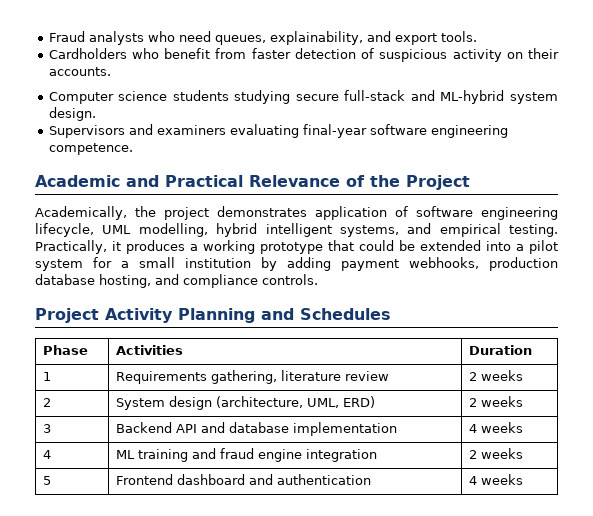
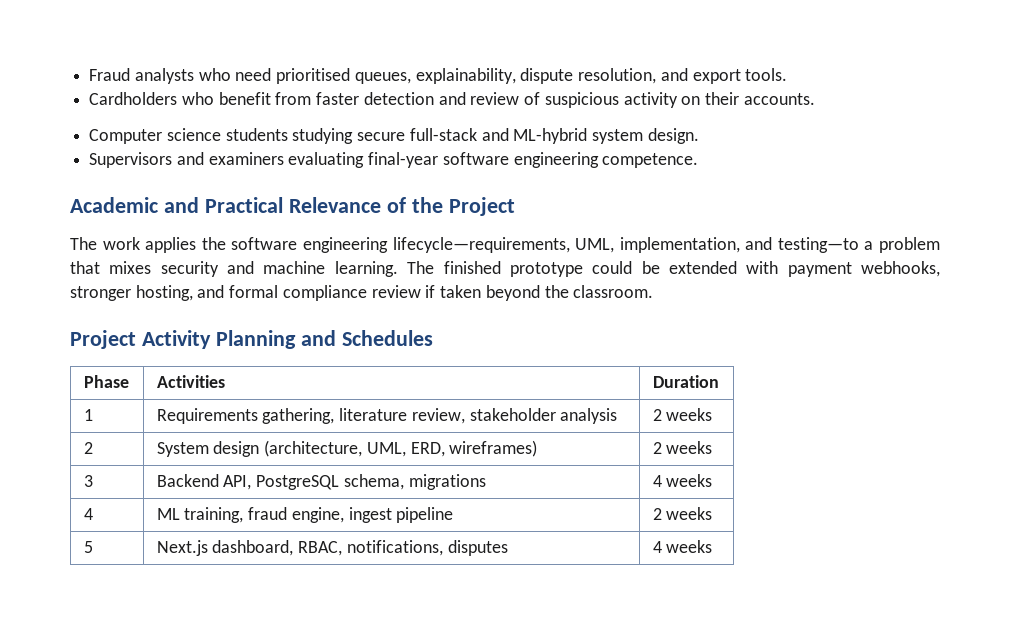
- Fraud analysts who need queues, explainability, and export tools.
+ Fraud analysts who need prioritised queues, explainability, dispute resolution, and export tools.
- Cardholders who benefit from faster detection of suspicious activity on their accounts.
+ Cardholders who benefit from faster detection and review of suspicious activity on their accounts.
- Academically, the project demonstrates application of software engineering lifecycle, UML modelling, hybrid intelligent systems, and empirical testing. Practically, it produces a working prototype that could be extended into a pilot system for a small institution by adding payment webhooks, production database hosting, and compliance controls.
+ The work applies the software engineering lifecycle—requirements, UML, implementation, and testing—to a problem that mixes security and machine learning. The finished prototype could be extended with payment webhooks, stronger hosting, and formal compliance review if taken beyond the classroom.
- 1 | Requirements gathering, literature review | 2 weeks
+ 1 | Requirements gathering, literature review, stakeholder analysis | 2 weeks
- 2 | System design (architecture, UML, ERD) | 2 weeks
+ 2 | System design (architecture, UML, ERD, wireframes) | 2 weeks
- 3 | Backend API and database implementation | 4 weeks
+ 3 | Backend API, PostgreSQL schema, migrations | 4 weeks
- 4 | ML training and fraud engine integration | 2 weeks
- 5 | Frontend dashboard and authentication | 4 weeks
+ 4 | ML training, fraud engine, ingest pipeline | 2 weeks
+ 5 | Next.js dashboard, RBAC, notifications, disputes | 4 weeks

